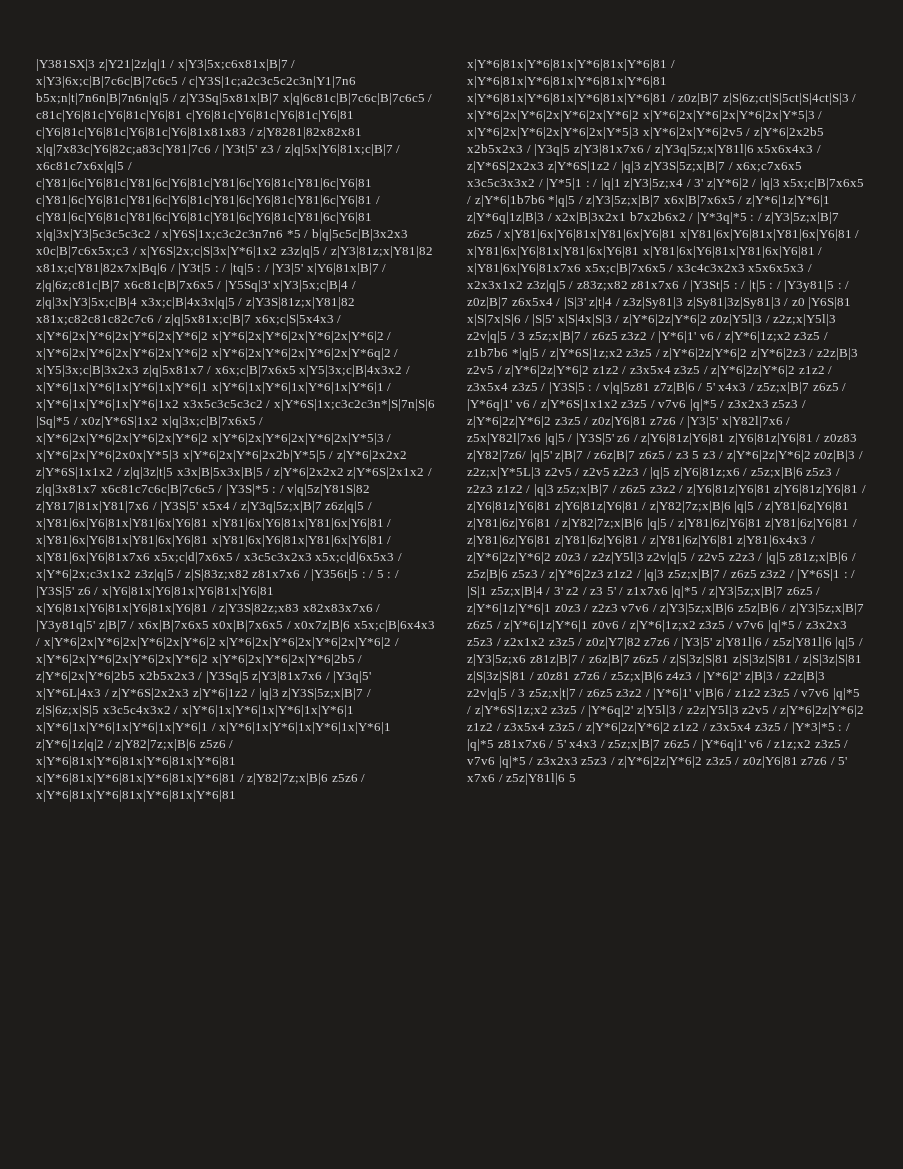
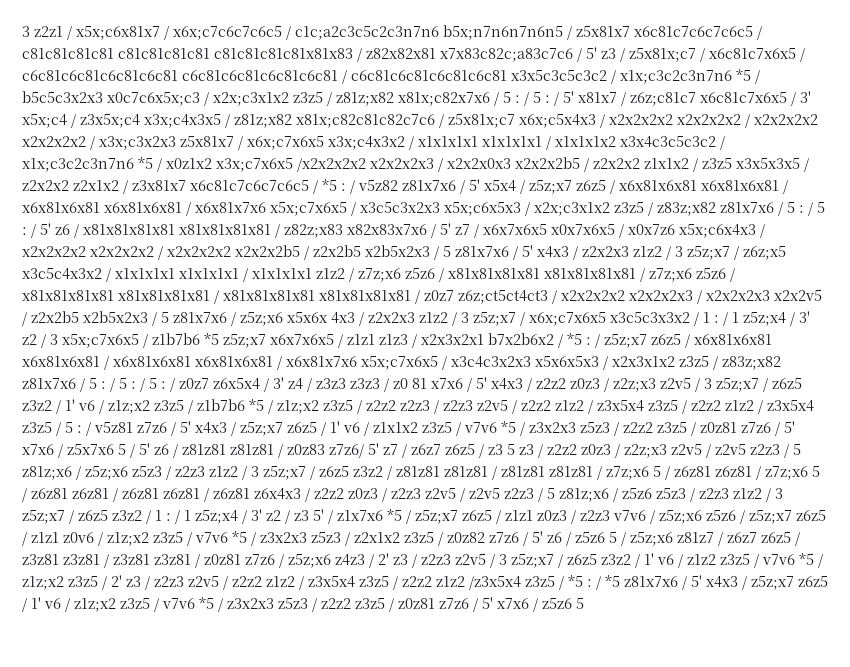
- |Y381SX|3 z|Y21|2z|q|1 / x|Y3|5x;c6x81x|B|7 / x|Y3|6x;c|B|7c6c|B|7c6c5 / c|Y3S|1c;a2c3c5c2c3n|Y1|7n6 b5x;n|t|7n6n|B|7n6n|q|5 / z|Y3Sq|5x81x|B|7 x|q|6c81c|B|7c6c|B|7c6c5 / c81c|Y6|81c|Y6|81c|Y6|81 c|Y6|81c|Y6|81c|Y6|81c|Y6|81 c|Y6|81c|Y6|81c|Y6|81c|Y6|81x81x83 / z|Y8281|82x82x81 x|q|7x83c|Y6|82c;a83c|Y81|7c6 / |Y3t|5' z3 / z|q|5x|Y6|81x;c|B|7 / x6c81c7x6x|q|5 / c|Y81|6c|Y6|81c|Y81|6c|Y6|81c|Y81|6c|Y6|81c|Y81|6c|Y6|81 c|Y81|6c|Y6|81c|Y81|6c|Y6|81c|Y81|6c|Y6|81c|Y81|6c|Y6|81 / c|Y81|6c|Y6|81c|Y81|6c|Y6|81c|Y81|6c|Y6|81c|Y81|6c|Y6|81 x|q|3x|Y3|5c3c5c3c2 / x|Y6S|1x;c3c2c3n7n6 *5 / b|q|5c5c|B|3x2x3 x0c|B|7c6x5x;c3 / x|Y6S|2x;c|S|3x|Y*6|1x2 z3z|q|5 / z|Y3|81z;x|Y81|82 x81x;c|Y81|82x7x|Bq|6 / |Y3t|5 : / |tq|5 : / |Y3|5' x|Y6|81x|B|7 / z|q|6z;c81c|B|7 x6c81c|B|7x6x5 / |Y5Sq|3' x|Y3|5x;c|B|4 / z|q|3x|Y3|5x;c|B|4 x3x;c|B|4x3x|q|5 / z|Y3S|81z;x|Y81|82 x81x;c82c81c82c7c6 / z|q|5x81x;c|B|7 x6x;c|S|5x4x3 / x|Y*6|2x|Y*6|2x|Y*6|2x|Y*6|2 x|Y*6|2x|Y*6|2x|Y*6|2x|Y*6|2 / x|Y*6|2x|Y*6|2x|Y*6|2x|Y*6|2 x|Y*6|2x|Y*6|2x|Y*6|2x|Y*6q|2 / x|Y5|3x;c|B|3x2x3 z|q|5x81x7 / x6x;c|B|7x6x5 x|Y5|3x;c|B|4x3x2 / x|Y*6|1x|Y*6|1x|Y*6|1x|Y*6|1 x|Y*6|1x|Y*6|1x|Y*6|1x|Y*6|1 / x|Y*6|1x|Y*6|1x|Y*6|1x2 x3x5c3c5c3c2 / x|Y*6S|1x;c3c2c3n*|S|7n|S|6 |Sq|*5 / x0z|Y*6S|1x2 x|q|3x;c|B|7x6x5 / x|Y*6|2x|Y*6|2x|Y*6|2x|Y*6|2 x|Y*6|2x|Y*6|2x|Y*6|2x|Y*5|3 / x|Y*6|2x|Y*6|2x0x|Y*5|3 x|Y*6|2x|Y*6|2x2b|Y*5|5 / z|Y*6|2x2x2 z|Y*6S|1x1x2 / z|q|3z|t|5 x3x|B|5x3x|B|5 / z|Y*6|2x2x2 z|Y*6S|2x1x2 / z|q|3x81x7 x6c81c7c6c|B|7c6c5 / |Y3S|*5 : / v|q|5z|Y81S|82 z|Y817|81x|Y81|7x6 / |Y3S|5' x5x4 / z|Y3q|5z;x|B|7 z6z|q|5 / x|Y81|6x|Y6|81x|Y81|6x|Y6|81 x|Y81|6x|Y6|81x|Y81|6x|Y6|81 / x|Y81|6x|Y6|81x|Y81|6x|Y6|81 x|Y81|6x|Y6|81x|Y81|6x|Y6|81 / x|Y81|6x|Y6|81x7x6 x5x;c|d|7x6x5 / x3c5c3x2x3 x5x;c|d|6x5x3 / x|Y*6|2x;c3x1x2 z3z|q|5 / z|S|83z;x82 z81x7x6 / |Y356t|5 : / 5 : / |Y3S|5' z6 / x|Y6|81x|Y6|81x|Y6|81x|Y6|81 x|Y6|81x|Y6|81x|Y6|81x|Y6|81 / z|Y3S|82z;x83 x82x83x7x6 / |Y3y81q|5' z|B|7 / x6x|B|7x6x5 x0x|B|7x6x5 / x0x7z|B|6 x5x;c|B|6x4x3 / x|Y*6|2x|Y*6|2x|Y*6|2x|Y*6|2 x|Y*6|2x|Y*6|2x|Y*6|2x|Y*6|2 / x|Y*6|2x|Y*6|2x|Y*6|2x|Y*6|2 x|Y*6|2x|Y*6|2x|Y*6|2b5 / z|Y*6|2x|Y*6|2b5 x2b5x2x3 / |Y3Sq|5 z|Y3|81x7x6 / |Y3q|5' x|Y*6L|4x3 / z|Y*6S|2x2x3 z|Y*6|1z2 / |q|3 z|Y3S|5z;x|B|7 / z|S|6z;x|S|5 x3c5c4x3x2 / x|Y*6|1x|Y*6|1x|Y*6|1x|Y*6|1 x|Y*6|1x|Y*6|1x|Y*6|1x|Y*6|1 / x|Y*6|1x|Y*6|1x|Y*6|1x|Y*6|1 z|Y*6|1z|q|2 / z|Y82|7z;x|B|6 z5z6 / x|Y*6|81x|Y*6|81x|Y*6|81x|Y*6|81 x|Y*6|81x|Y*6|81x|Y*6|81x|Y*6|81 / z|Y82|7z;x|B|6 z5z6 / x|Y*6|81x|Y*6|81x|Y*6|81x|Y*6|81 x|Y*6|81x|Y*6|81x|Y*6|81x|Y*6|81 / x|Y*6|81x|Y*6|81x|Y*6|81x|Y*6|81 x|Y*6|81x|Y*6|81x|Y*6|81x|Y*6|81 / z0z|B|7 z|S|6z;ct|S|5ct|S|4ct|S|3 / x|Y*6|2x|Y*6|2x|Y*6|2x|Y*6|2 x|Y*6|2x|Y*6|2x|Y*6|2x|Y*5|3 / x|Y*6|2x|Y*6|2x|Y*6|2x|Y*5|3 x|Y*6|2x|Y*6|2v5 / z|Y*6|2x2b5 x2b5x2x3 / |Y3q|5 z|Y3|81x7x6 / z|Y3q|5z;x|Y81l|6 x5x6x4x3 / z|Y*6S|2x2x3 z|Y*6S|1z2 / |q|3 z|Y3S|5z;x|B|7 / x6x;c7x6x5 x3c5c3x3x2 / |Y*5|1 : / |q|1 z|Y3|5z;x4 / 3' z|Y*6|2 / |q|3 x5x;c|B|7x6x5 / z|Y*6|1b7b6 *|q|5 / z|Y3|5z;x|B|7 x6x|B|7x6x5 / z|Y*6|1z|Y*6|1 z|Y*6q|1z|B|3 / x2x|B|3x2x1 b7x2b6x2 / |Y*3q|*5 : / z|Y3|5z;x|B|7 z6z5 / x|Y81|6x|Y6|81x|Y81|6x|Y6|81 x|Y81|6x|Y6|81x|Y81|6x|Y6|81 / x|Y81|6x|Y6|81x|Y81|6x|Y6|81 x|Y81|6x|Y6|81x|Y81|6x|Y6|81 / x|Y81|6x|Y6|81x7x6 x5x;c|B|7x6x5 / x3c4c3x2x3 x5x6x5x3 / x2x3x1x2 z3z|q|5 / z83z;x82 z81x7x6 / |Y3St|5 : / |t|5 : / |Y3y81|5 : / z0z|B|7 z6x5x4 / |S|3' z|t|4 / z3z|Sy81|3 z|Sy81|3z|Sy81|3 / z0 |Y6S|81 x|S|7x|S|6 / |S|5' x|S|4x|S|3 / z|Y*6|2z|Y*6|2 z0z|Y5l|3 / z2z;x|Y5l|3 z2v|q|5 / 3 z5z;x|B|7 / z6z5 z3z2 / |Y*6|1' v6 / z|Y*6|1z;x2 z3z5 / z1b7b6 *|q|5 / z|Y*6S|1z;x2 z3z5 / z|Y*6|2z|Y*6|2 z|Y*6|2z3 / z2z|B|3 z2v5 / z|Y*6|2z|Y*6|2 z1z2 / z3x5x4 z3z5 / z|Y*6|2z|Y*6|2 z1z2 / z3x5x4 z3z5 / |Y3S|5 : / v|q|5z81 z7z|B|6 / 5' x4x3 / z5z;x|B|7 z6z5 / |Y*6q|1' v6 / z|Y*6S|1x1x2 z3z5 / v7v6 |q|*5 / z3x2x3 z5z3 / z|Y*6|2z|Y*6|2 z3z5 / z0z|Y6|81 z7z6 / |Y3|5' x|Y82l|7x6 / z5x|Y82l|7x6 |q|5 / |Y3S|5' z6 / z|Y6|81z|Y6|81 z|Y6|81z|Y6|81 / z0z83 z|Y82|7z6/ |q|5' z|B|7 / z6z|B|7 z6z5 / z3 5 z3 / z|Y*6|2z|Y*6|2 z0z|B|3 / z2z;x|Y*5L|3 z2v5 / z2v5 z2z3 / |q|5 z|Y6|81z;x6 / z5z;x|B|6 z5z3 / z2z3 z1z2 / |q|3 z5z;x|B|7 / z6z5 z3z2 / z|Y6|81z|Y6|81 z|Y6|81z|Y6|81 / z|Y6|81z|Y6|81 z|Y6|81z|Y6|81 / z|Y82|7z;x|B|6 |q|5 / z|Y81|6z|Y6|81 z|Y81|6z|Y6|81 / z|Y82|7z;x|B|6 |q|5 / z|Y81|6z|Y6|81 z|Y81|6z|Y6|81 / z|Y81|6z|Y6|81 z|Y81|6z|Y6|81 / z|Y81|6z|Y6|81 z|Y81|6x4x3 / z|Y*6|2z|Y*6|2 z0z3 / z2z|Y5l|3 z2v|q|5 / z2v5 z2z3 / |q|5 z81z;x|B|6 / z5z|B|6 z5z3 / z|Y*6|2z3 z1z2 / |q|3 z5z;x|B|7 / z6z5 z3z2 / |Y*6S|1 : / |S|1 z5z;x|B|4 / 3' z2 / z3 5' / z1x7x6 |q|*5 / z|Y3|5z;x|B|7 z6z5 / z|Y*6|1z|Y*6|1 z0z3 / z2z3 v7v6 / z|Y3|5z;x|B|6 z5z|B|6 / z|Y3|5z;x|B|7 z6z5 / z|Y*6|1z|Y*6|1 z0v6 / z|Y*6|1z;x2 z3z5 / v7v6 |q|*5 / z3x2x3 z5z3 / z2x1x2 z3z5 / z0z|Y7|82 z7z6 / |Y3|5' z|Y81l|6 / z5z|Y81l|6 |q|5 / z|Y3|5z;x6 z81z|B|7 / z6z|B|7 z6z5 / z|S|3z|S|81 z|S|3z|S|81 / z|S|3z|S|81 z|S|3z|S|81 / z0z81 z7z6 / z5z;x|B|6 z4z3 / |Y*6|2' z|B|3 / z2z|B|3 z2v|q|5 / 3 z5z;x|t|7 / z6z5 z3z2 / |Y*6|1' v|B|6 / z1z2 z3z5 / v7v6 |q|*5 / z|Y*6S|1z;x2 z3z5 / |Y*6q|2' z|Y5l|3 / z2z|Y5l|3 z2v5 / z|Y*6|2z|Y*6|2 z1z2 / z3x5x4 z3z5 / z|Y*6|2z|Y*6|2 z1z2 / z3x5x4 z3z5 / |Y*3|*5 : / |q|*5 z81x7x6 / 5' x4x3 / z5z;x|B|7 z6z5 / |Y*6q|1' v6 / z1z;x2 z3z5 / v7v6 |q|*5 / z3x2x3 z5z3 / z|Y*6|2z|Y*6|2 z3z5 / z0z|Y6|81 z7z6 / 5' x7x6 / z5z|Y81l|6 5
+ 3 z2z1 / x5x;c6x81x7 / x6x;c7c6c7c6c5 / c1c;a2c3c5c2c3n7n6 b5x;n7n6n7n6n5 / z5x81x7 x6c81c7c6c7c6c5 / c81c81c81c81 c81c81c81c81 c81c81c81c81x81x83 / z82x82x81 x7x83c82c;a83c7c6 / 5' z3 / z5x81x;c7 / x6c81c7x6x5 / c6c81c6c81c6c81c6c81 c6c81c6c81c6c81c6c81 / c6c81c6c81c6c81c6c81 x3x5c3c5c3c2 / x1x;c3c2c3n7n6 *5 / b5c5c3x2x3 x0c7c6x5x;c3 / x2x;c3x1x2 z3z5 / z81z;x82 x81x;c82x7x6 / 5 : / 5 : / 5' x81x7 / z6z;c81c7 x6c81c7x6x5 / 3' x5x;c4 / z3x5x;c4 x3x;c4x3x5 / z81z;x82 x81x;c82c81c82c7c6 / z5x81x;c7 x6x;c5x4x3 / x2x2x2x2 x2x2x2x2 / x2x2x2x2 x2x2x2x2 / x3x;c3x2x3 z5x81x7 / x6x;c7x6x5 x3x;c4x3x2 / x1x1x1x1 x1x1x1x1 / x1x1x1x2 x3x4c3c5c3c2 / x1x;c3c2c3n7n6 *5 / x0z1x2 x3x;c7x6x5 /x2x2x2x2 x2x2x2x3 / x2x2x0x3 x2x2x2b5 / z2x2x2 z1x1x2 / z3z5 x3x5x3x5 / z2x2x2 z2x1x2 / z3x81x7 x6c81c7c6c7c6c5 / *5 : / v5z82 z81x7x6 / 5' x5x4 / z5z;x7 z6z5 / x6x81x6x81 x6x81x6x81 / x6x81x6x81 x6x81x6x81 / x6x81x7x6 x5x;c7x6x5 / x3c5c3x2x3 x5x;c6x5x3 / x2x;c3x1x2 z3z5 / z83z;x82 z81x7x6 / 5 : / 5 : / 5' z6 / x81x81x81x81 x81x81x81x81 / z82z;x83 x82x83x7x6 / 5' z7 / x6x7x6x5 x0x7x6x5 / x0x7z6 x5x;c6x4x3 / x2x2x2x2 x2x2x2x2 / x2x2x2x2 x2x2x2b5 / z2x2b5 x2b5x2x3 / 5 z81x7x6 / 5' x4x3 / z2x2x3 z1z2 / 3 z5z;x7 / z6z;x5 x3c5c4x3x2 / x1x1x1x1 x1x1x1x1 / x1x1x1x1 z1z2 / z7z;x6 z5z6 / x81x81x81x81 x81x81x81x81 / z7z;x6 z5z6 / x81x81x81x81 x81x81x81x81 / x81x81x81x81 x81x81x81x81 / z0z7 z6z;ct5ct4ct3 / x2x2x2x2 x2x2x2x3 / x2x2x2x3 x2x2v5 / z2x2b5 x2b5x2x3 / 5 z81x7x6 / z5z;x6 x5x6x 4x3 / z2x2x3 z1z2 / 3 z5z;x7 / x6x;c7x6x5 x3c5c3x3x2 / 1 : / 1 z5z;x4 / 3' z2 / 3 x5x;c7x6x5 / z1b7b6 *5 z5z;x7 x6x7x6x5 / z1z1 z1z3 / x2x3x2x1 b7x2b6x2 / *5 : / z5z;x7 z6z5 / x6x81x6x81 x6x81x6x81 / x6x81x6x81 x6x81x6x81 / x6x81x7x6 x5x;c7x6x5 / x3c4c3x2x3 x5x6x5x3 / x2x3x1x2 z3z5 / z83z;x82 z81x7x6 / 5 : / 5 : / 5 : / z0z7 z6x5x4 / 3' z4 / z3z3 z3z3 / z0 81 x7x6 / 5' x4x3 / z2z2 z0z3 / z2z;x3 z2v5 / 3 z5z;x7 / z6z5 z3z2 / 1' v6 / z1z;x2 z3z5 / z1b7b6 *5 / z1z;x2 z3z5 / z2z2 z2z3 / z2z3 z2v5 / z2z2 z1z2 / z3x5x4 z3z5 / z2z2 z1z2 / z3x5x4 z3z5 / 5 : / v5z81 z7z6 / 5' x4x3 / z5z;x7 z6z5 / 1' v6 / z1x1x2 z3z5 / v7v6 *5 / z3x2x3 z5z3 / z2z2 z3z5 / z0z81 z7z6 / 5' x7x6 / z5x7x6 5 / 5' z6 / z81z81 z81z81 / z0z83 z7z6/ 5' z7 / z6z7 z6z5 / z3 5 z3 / z2z2 z0z3 / z2z;x3 z2v5 / z2v5 z2z3 / 5 z81z;x6 / z5z;x6 z5z3 / z2z3 z1z2 / 3 z5z;x7 / z6z5 z3z2 / z81z81 z81z81 / z81z81 z81z81 / z7z;x6 5 / z6z81 z6z81 / z7z;x6 5 / z6z81 z6z81 / z6z81 z6z81 / z6z81 z6x4x3 / z2z2 z0z3 / z2z3 z2v5 / z2v5 z2z3 / 5 z81z;x6 / z5z6 z5z3 / z2z3 z1z2 / 3 z5z;x7 / z6z5 z3z2 / 1 : / 1 z5z;x4 / 3' z2 / z3 5' / z1x7x6 *5 / z5z;x7 z6z5 / z1z1 z0z3 / z2z3 v7v6 / z5z;x6 z5z6 / z5z;x7 z6z5 / z1z1 z0v6 / z1z;x2 z3z5 / v7v6 *5 / z3x2x3 z5z3 / z2x1x2 z3z5 / z0z82 z7z6 / 5' z6 / z5z6 5 / z5z;x6 z81z7 / z6z7 z6z5 / z3z81 z3z81 / z3z81 z3z81 / z0z81 z7z6 / z5z;x6 z4z3 / 2' z3 / z2z3 z2v5 / 3 z5z;x7 / z6z5 z3z2 / 1' v6 / z1z2 z3z5 / v7v6 *5 / z1z;x2 z3z5 / 2' z3 / z2z3 z2v5 / z2z2 z1z2 / z3x5x4 z3z5 / z2z2 z1z2 /z3x5x4 z3z5 / *5 : / *5 z81x7x6 / 5' x4x3 / z5z;x7 z6z5 / 1' v6 / z1z;x2 z3z5 / v7v6 *5 / z3x2x3 z5z3 / z2z2 z3z5 / z0z81 z7z6 / 5' x7x6 / z5z6 5

